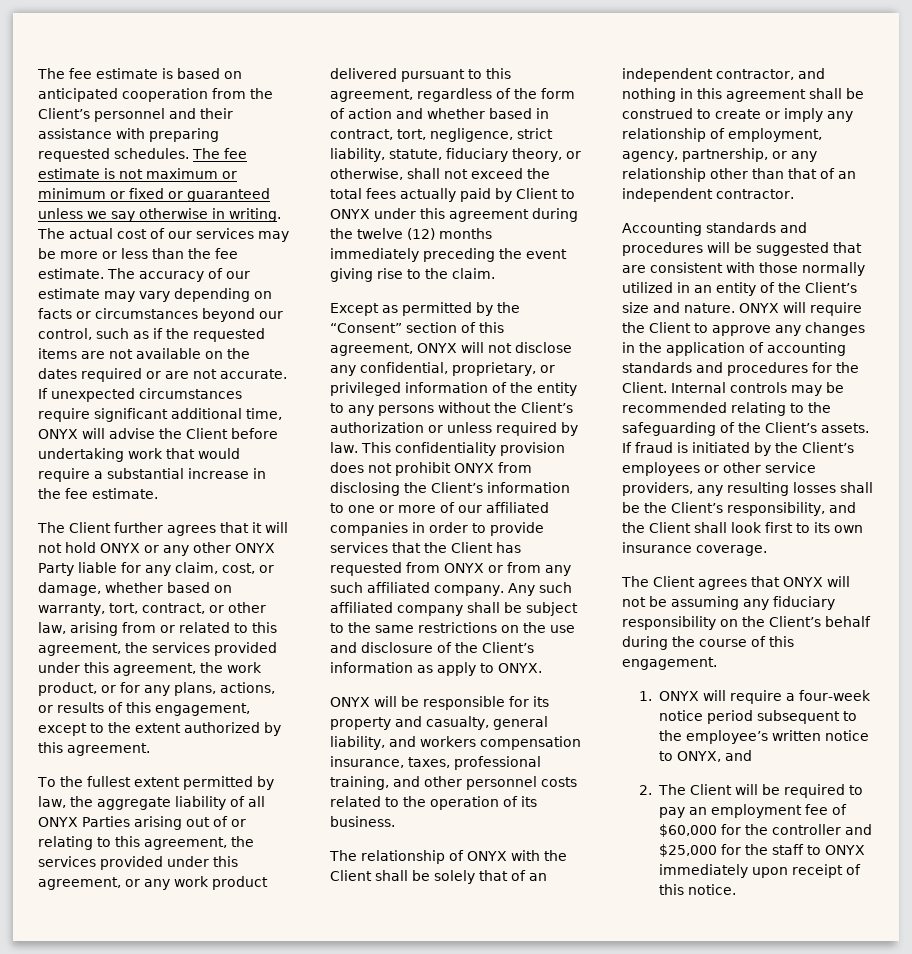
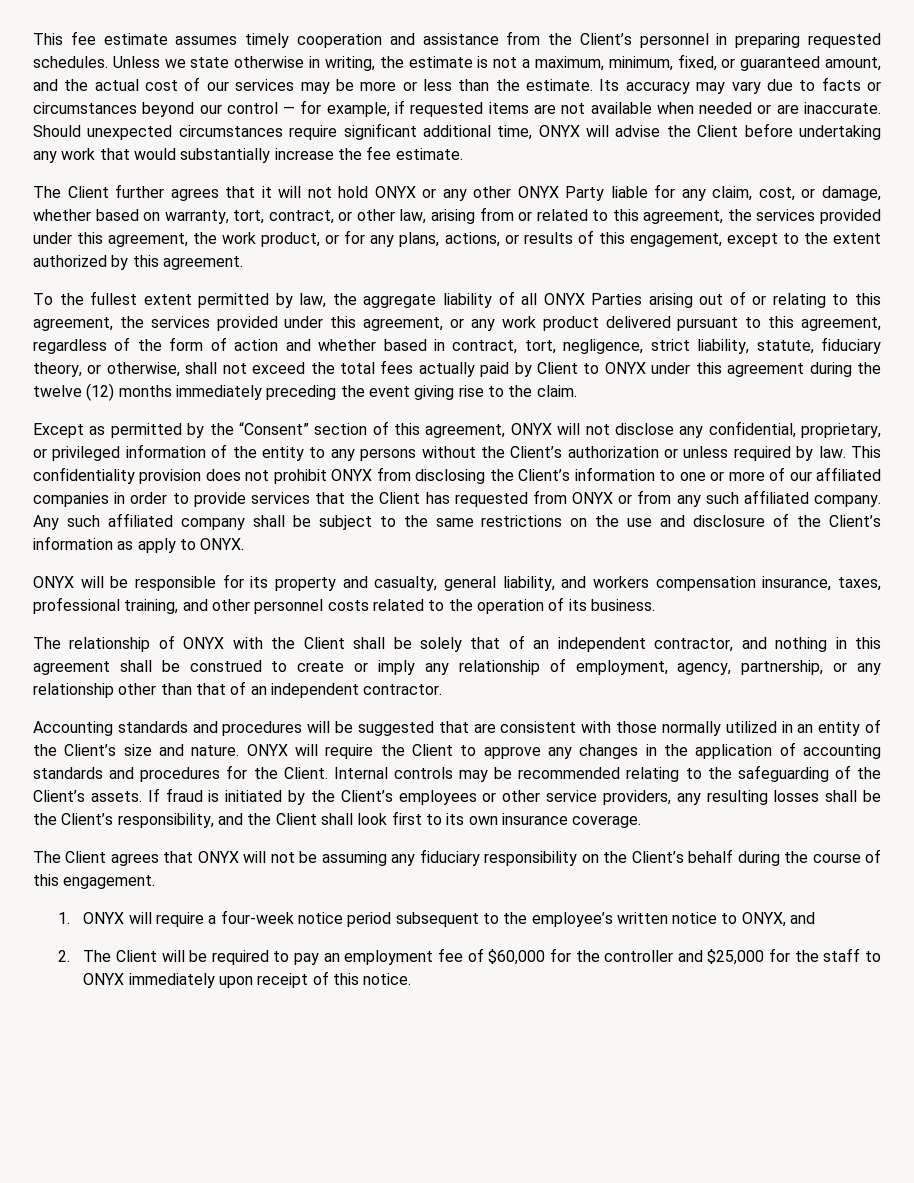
- The fee estimate is based on anticipated cooperation from the Client’s personnel and their assistance with preparing requested schedules. The fee estimate is not maximum or minimum or fixed or guaranteed unless we say otherwise in writing. The actual cost of our services may be more or less than the fee estimate. The accuracy of our estimate may vary depending on facts or circumstances beyond our control, such as if the requested items are not available on the dates required or are not accurate. If unexpected circumstances require significant additional time, ONYX will advise the Client before undertaking work that would require a substantial increase in the fee estimate.
+ This fee estimate assumes timely cooperation and assistance from the Client’s personnel in preparing requested schedules. Unless we state otherwise in writing, the estimate is not a maximum, minimum, fixed, or guaranteed amount, and the actual cost of our services may be more or less than the estimate. Its accuracy may vary due to facts or circumstances beyond our control — for example, if requested items are not available when needed or are inaccurate. Should unexpected circumstances require significant additional time, ONYX will advise the Client before undertaking any work that would substantially increase the fee estimate.

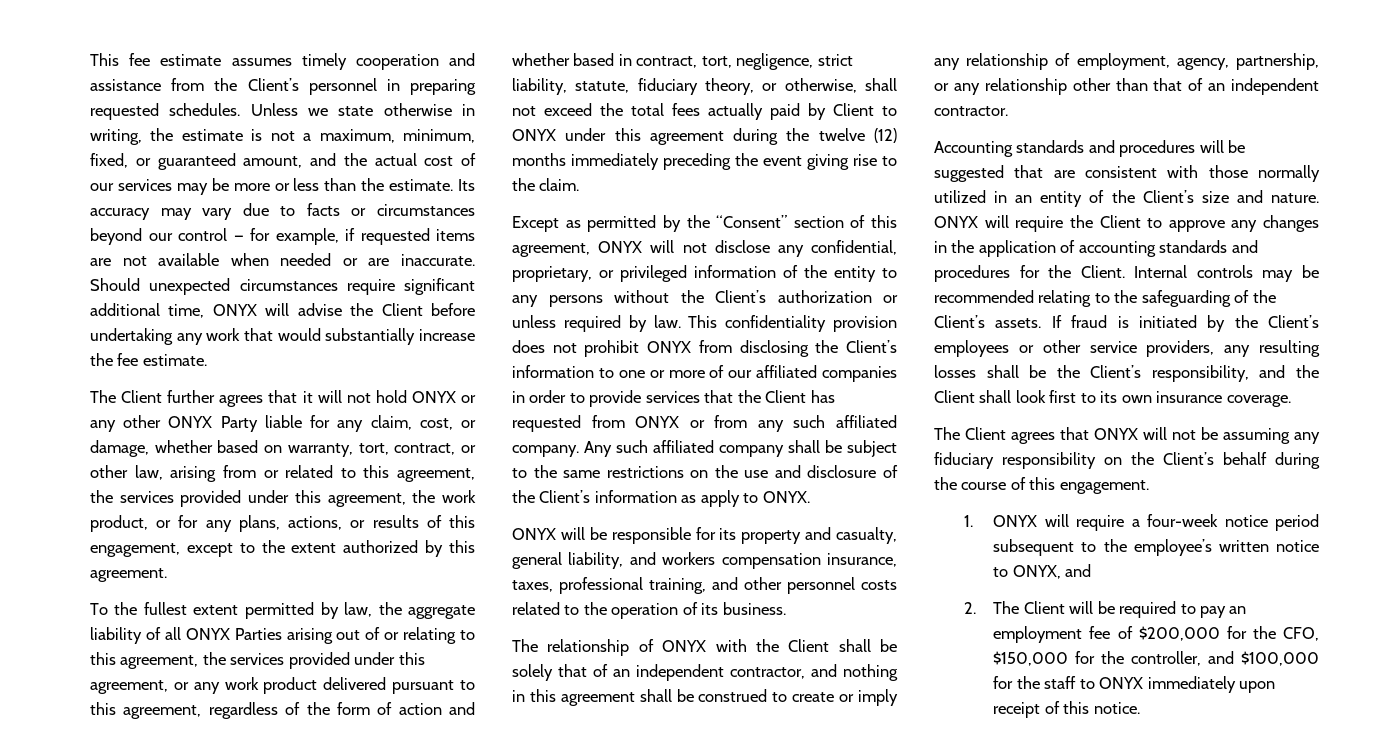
- 2. The Client will be required to pay an employment fee of $60,000 for the controller and $25,000 for the staff to ONYX immediately upon receipt of this notice.
+ 2. The Client will be required to pay an employment fee of $200,000 for the CFO, $150,000 for the controller, and $100,000 for the staff to ONYX immediately upon receipt of this notice.

